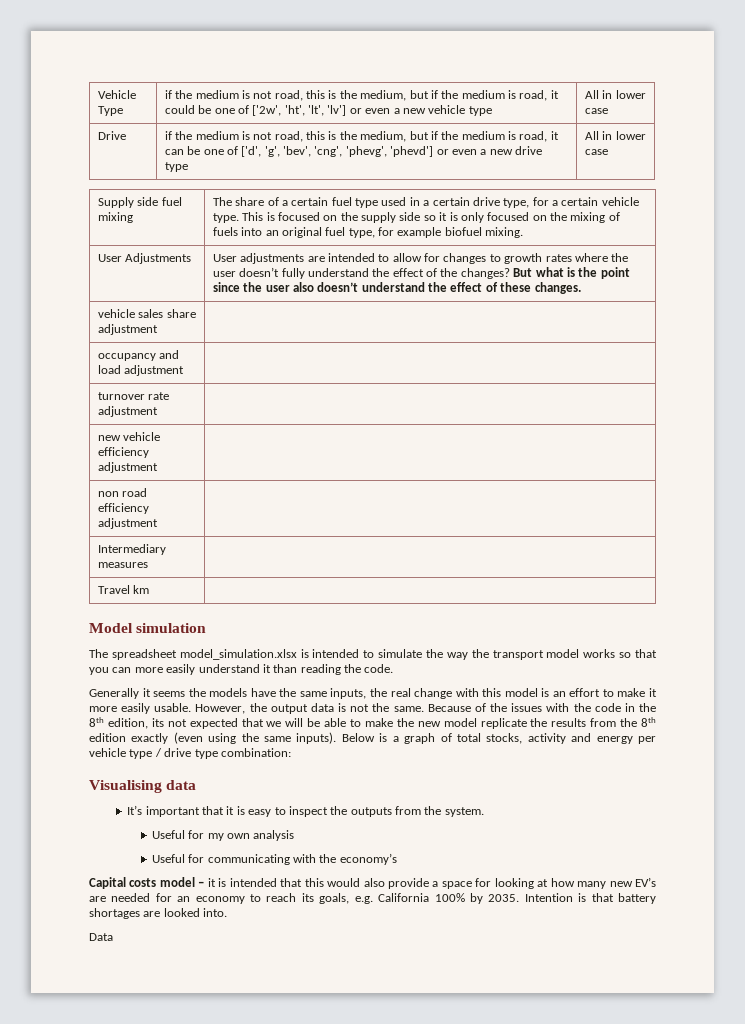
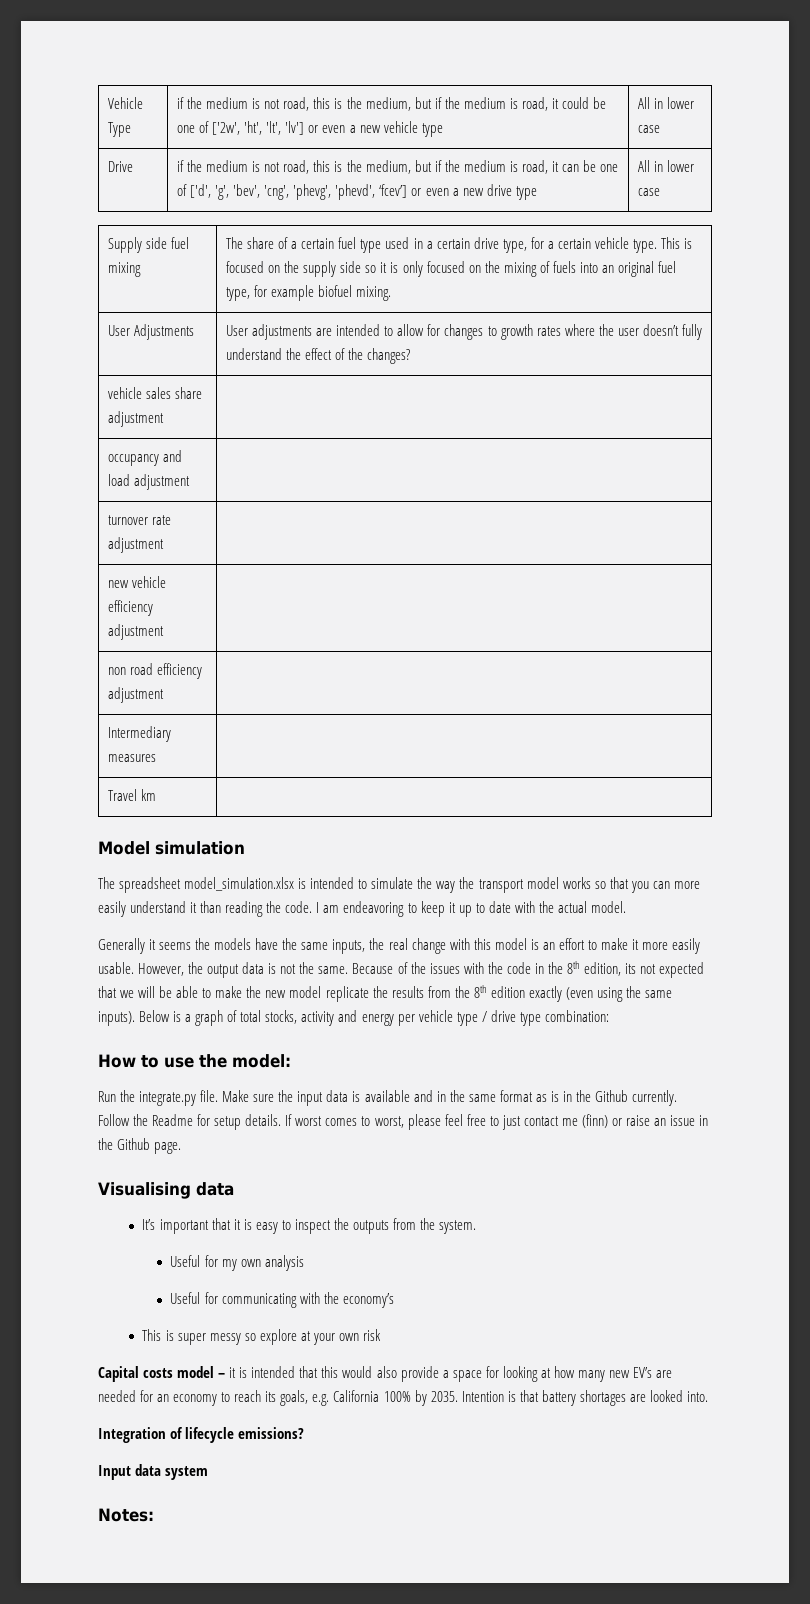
- Drive | if the medium is not road, this is the medium, but if the medium is road, it can be one of ['d', 'g', 'bev', 'cng', 'phevg', 'phevd'] or even a new drive type | All in lower case
+ Drive | if the medium is not road, this is the medium, but if the medium is road, it can be one of ['d', 'g', 'bev', 'cng', 'phevg', 'phevd', ‘fcev’] or even a new drive type | All in lower case
- User Adjustments | User adjustments are intended to allow for changes to growth rates where the user doesn’t fully understand the effect of the changes? But what is the point since the user also doesn’t understand the effect of these changes.
+ User Adjustments | User adjustments are intended to allow for changes to growth rates where the user doesn’t fully understand the effect of the changes?
+ I am endeavoring to keep it up to date with the actual model.
+ How to use the model:
+ Run the integrate.py file. Make sure the input data is available and in the same format as is in the Github currently. Follow the Readme for setup details. If worst comes to worst, please feel free to just contact me (finn) or raise an issue in the Github page.
+ This is super messy so explore at your own risk
- Data
+ Integration of lifecycle emissions?
+ Input data system
+ Notes:

